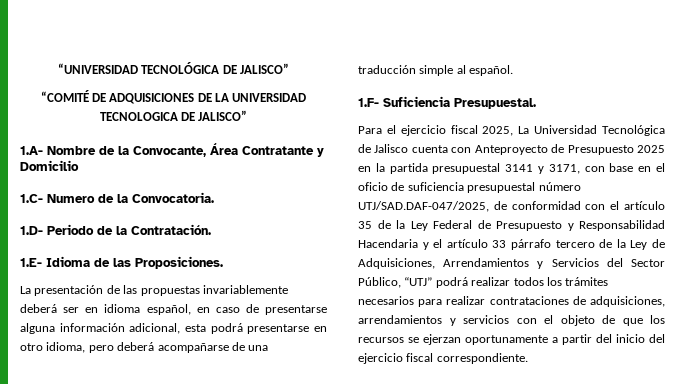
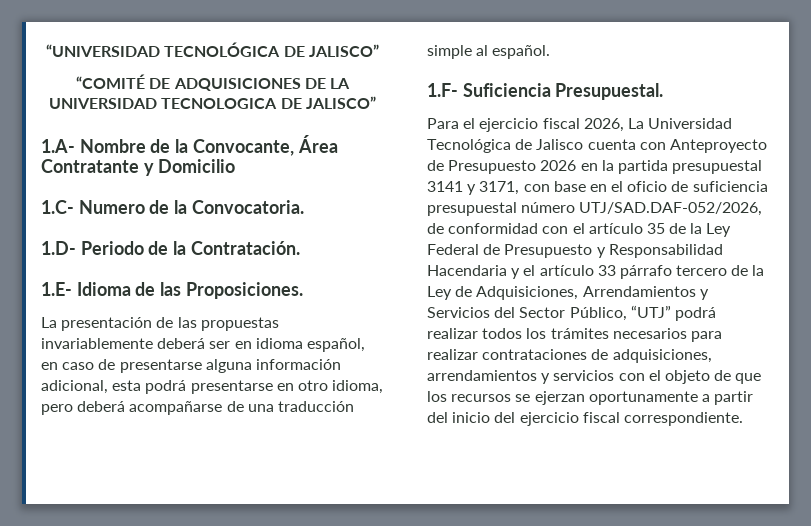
- Para el ejercicio fiscal 2025, La Universidad Tecnológica de Jalisco cuenta con Anteproyecto de Presupuesto 2025 en la partida presupuestal 3141 y 3171, con base en el oficio de suficiencia presupuestal número UTJ/SAD.DAF-047/2025, de conformidad con el artículo 35 de la Ley Federal de Presupuesto y Responsabilidad Hacendaria y el artículo 33 párrafo tercero de la Ley de Adquisiciones, Arrendamientos y Servicios del Sector Público, “UTJ” podrá realizar todos los trámites necesarios para realizar contrataciones de adquisiciones, arrendamientos y servicios con el objeto de que los recursos se ejerzan oportunamente a partir del inicio del ejercicio fiscal correspondiente.
+ Para el ejercicio fiscal 2026, La Universidad Tecnológica de Jalisco cuenta con Anteproyecto de Presupuesto 2026 en la partida presupuestal 3141 y 3171, con base en el oficio de suficiencia presupuestal número UTJ/SAD.DAF-052/2026, de conformidad con el artículo 35 de la Ley Federal de Presupuesto y Responsabilidad Hacendaria y el artículo 33 párrafo tercero de la Ley de Adquisiciones, Arrendamientos y Servicios del Sector Público, “UTJ” podrá realizar todos los trámites necesarios para realizar contrataciones de adquisiciones, arrendamientos y servicios con el objeto de que los recursos se ejerzan oportunamente a partir del inicio del ejercicio fiscal correspondiente.

